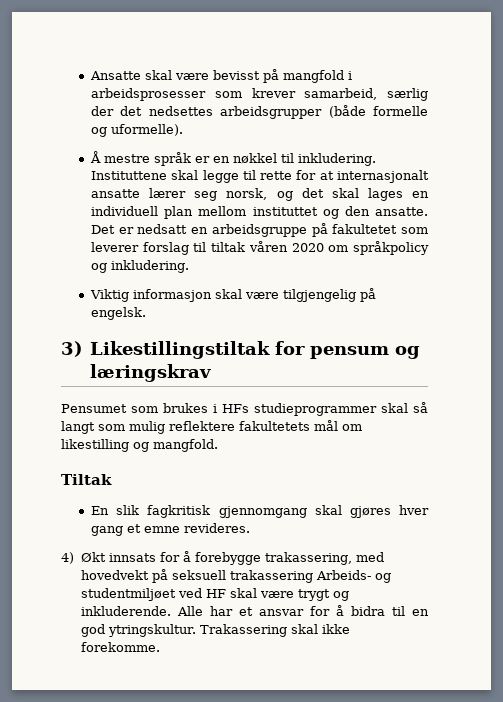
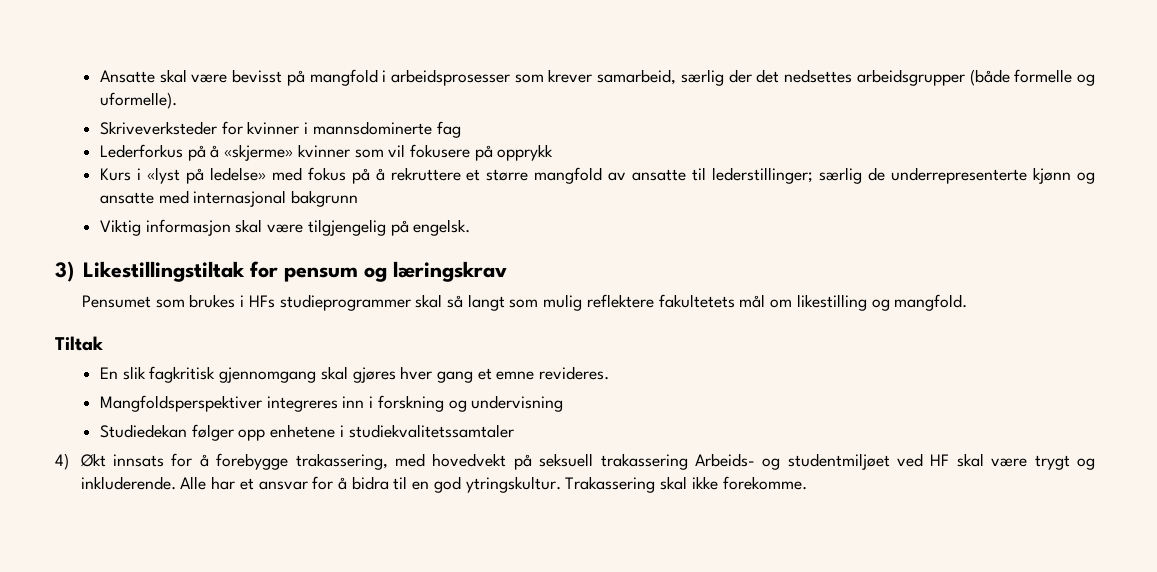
- Å mestre språk er en nøkkel til inkludering. Instituttene skal legge til rette for at internasjonalt ansatte lærer seg norsk, og det skal lages en individuell plan mellom instituttet og den ansatte. Det er nedsatt en arbeidsgruppe på fakultetet som leverer forslag til tiltak våren 2020 om språkpolicy og inkludering.
+ Skriveverksteder for kvinner i mannsdominerte fag
+ Lederforkus på å «skjerme» kvinner som vil fokusere på opprykk
+ Kurs i «lyst på ledelse» med fokus på å rekruttere et større mangfold av ansatte til lederstillinger; særlig de underrepresenterte kjønn og ansatte med internasjonal bakgrunn
+ Mangfoldsperspektiver integreres inn i forskning og undervisning
+ Studiedekan følger opp enhetene i studiekvalitetssamtaler

